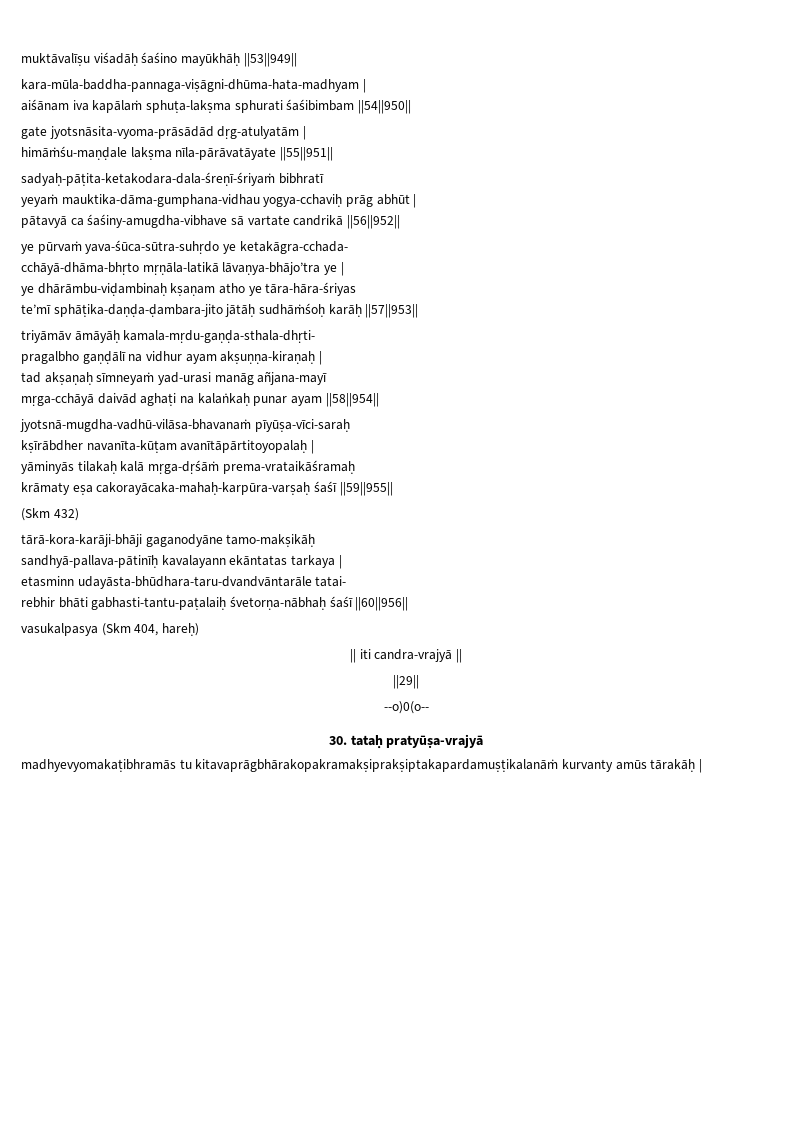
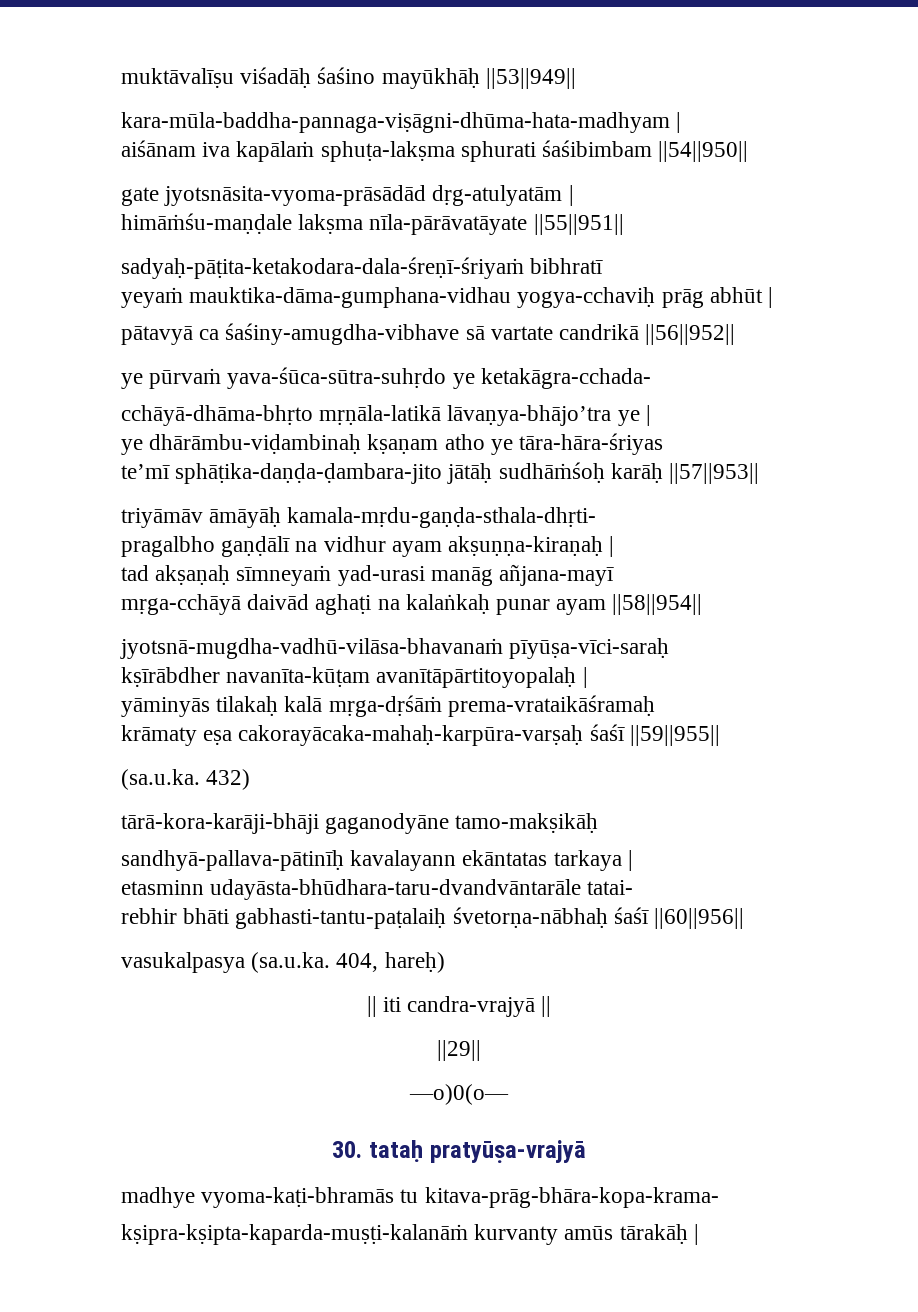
- (Skm 432)
+ (sa.u.ka. 432)
- vasukalpasya (Skm 404, hareḥ)
+ vasukalpasya (sa.u.ka. 404, hareḥ)
- --o)0(o--
+ —o)0(o—
- madhyevyomakaṭibhramās tu kitavaprāgbhārakopakramakṣiprakṣiptakapardamuṣṭikalanāṁ kurvanty amūs tārakāḥ |
+ madhye vyoma-kaṭi-bhramās tu kitava-prāg-bhāra-kopa-krama-
+ kṣipra-kṣipta-kaparda-muṣṭi-kalanāṁ kurvanty amūs tārakāḥ |

